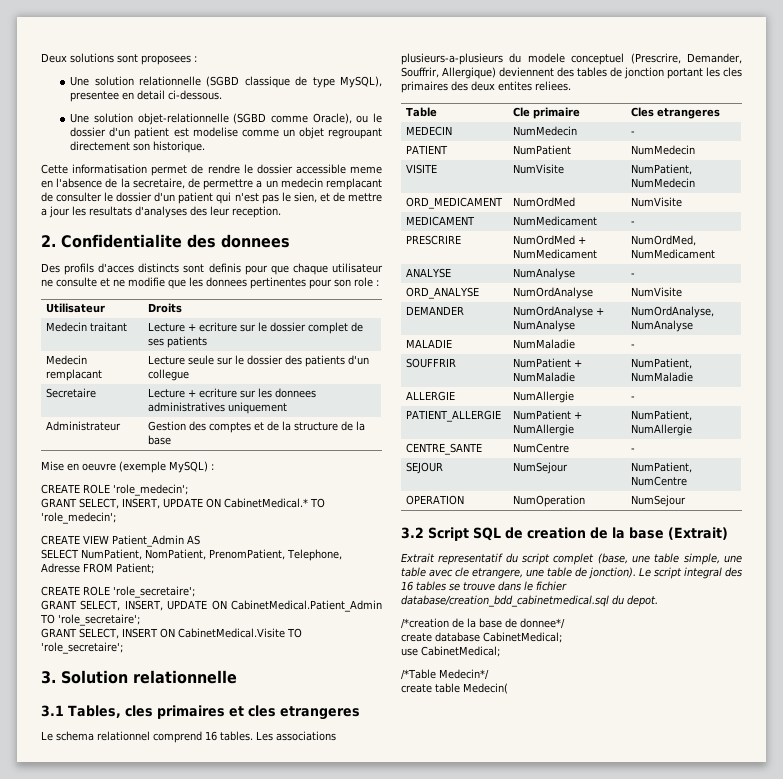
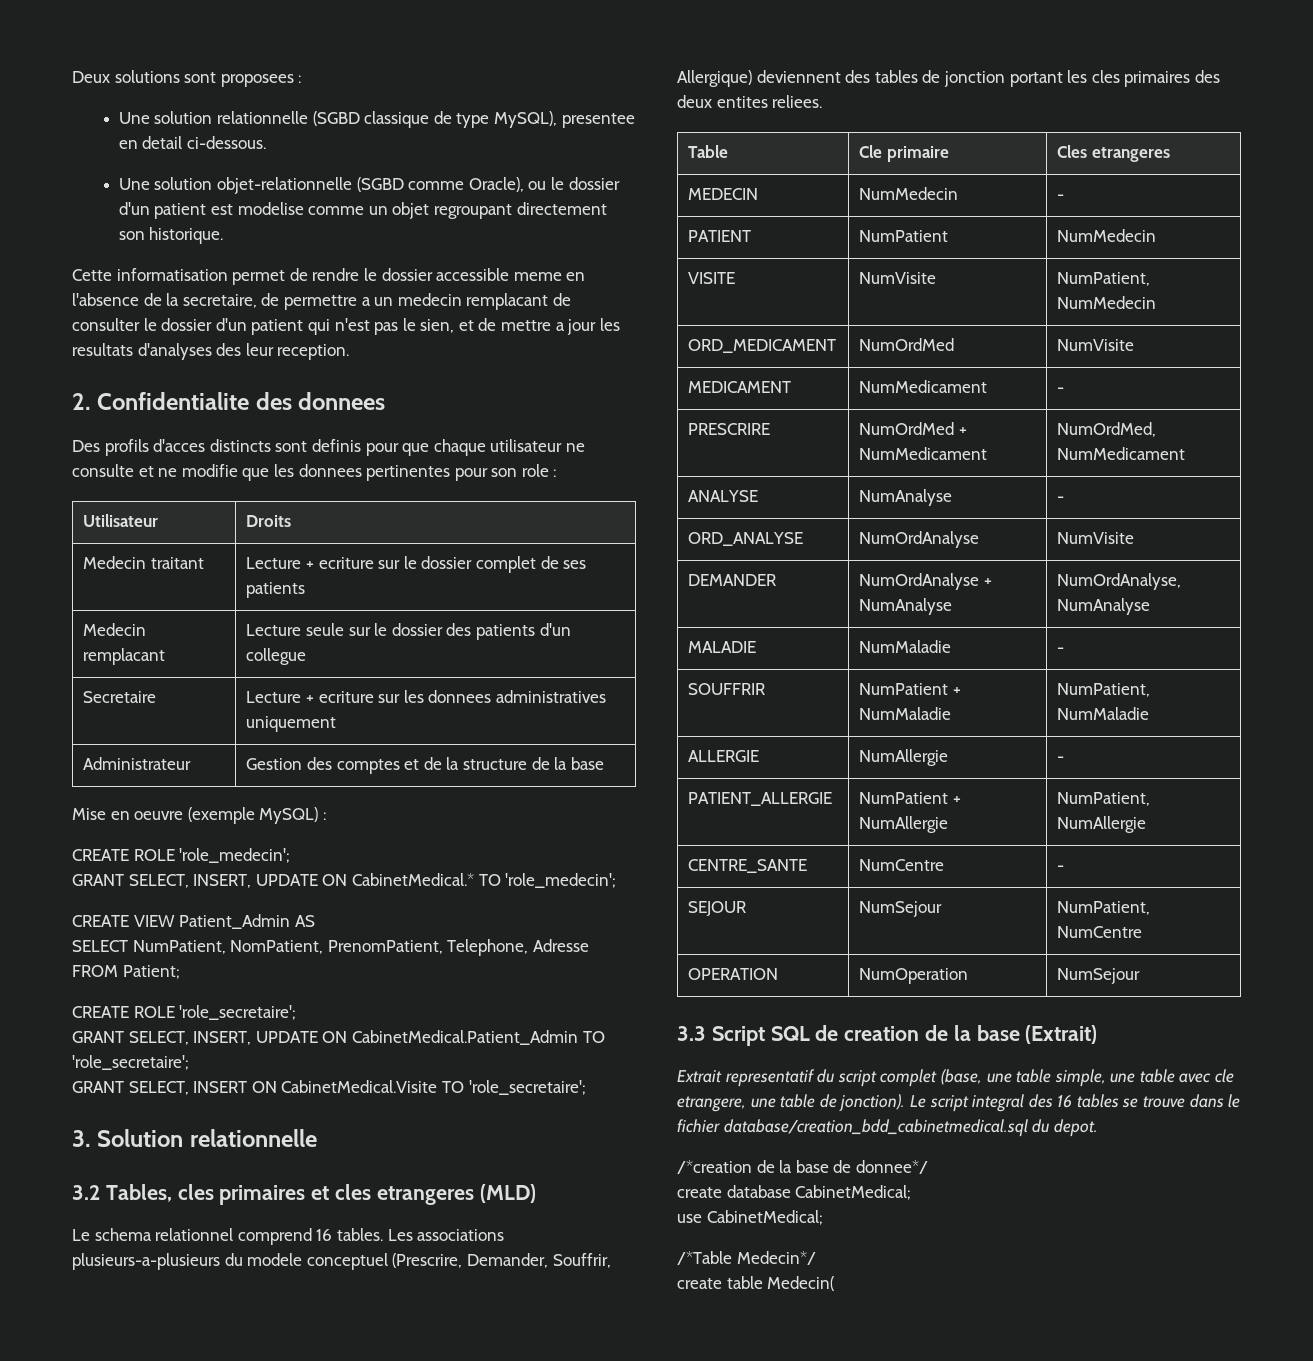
- 3.1 Tables, cles primaires et cles etrangeres
+ 3.2 Tables, cles primaires et cles etrangeres (MLD)
- 3.2 Script SQL de creation de la base (Extrait)
+ 3.3 Script SQL de creation de la base (Extrait)

